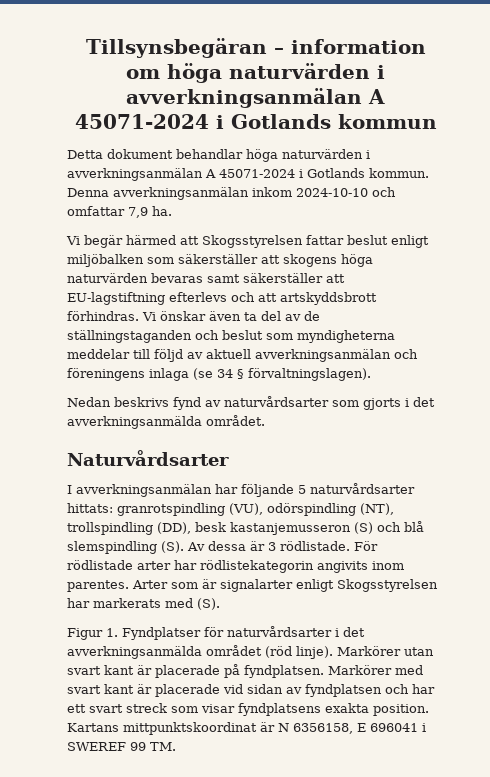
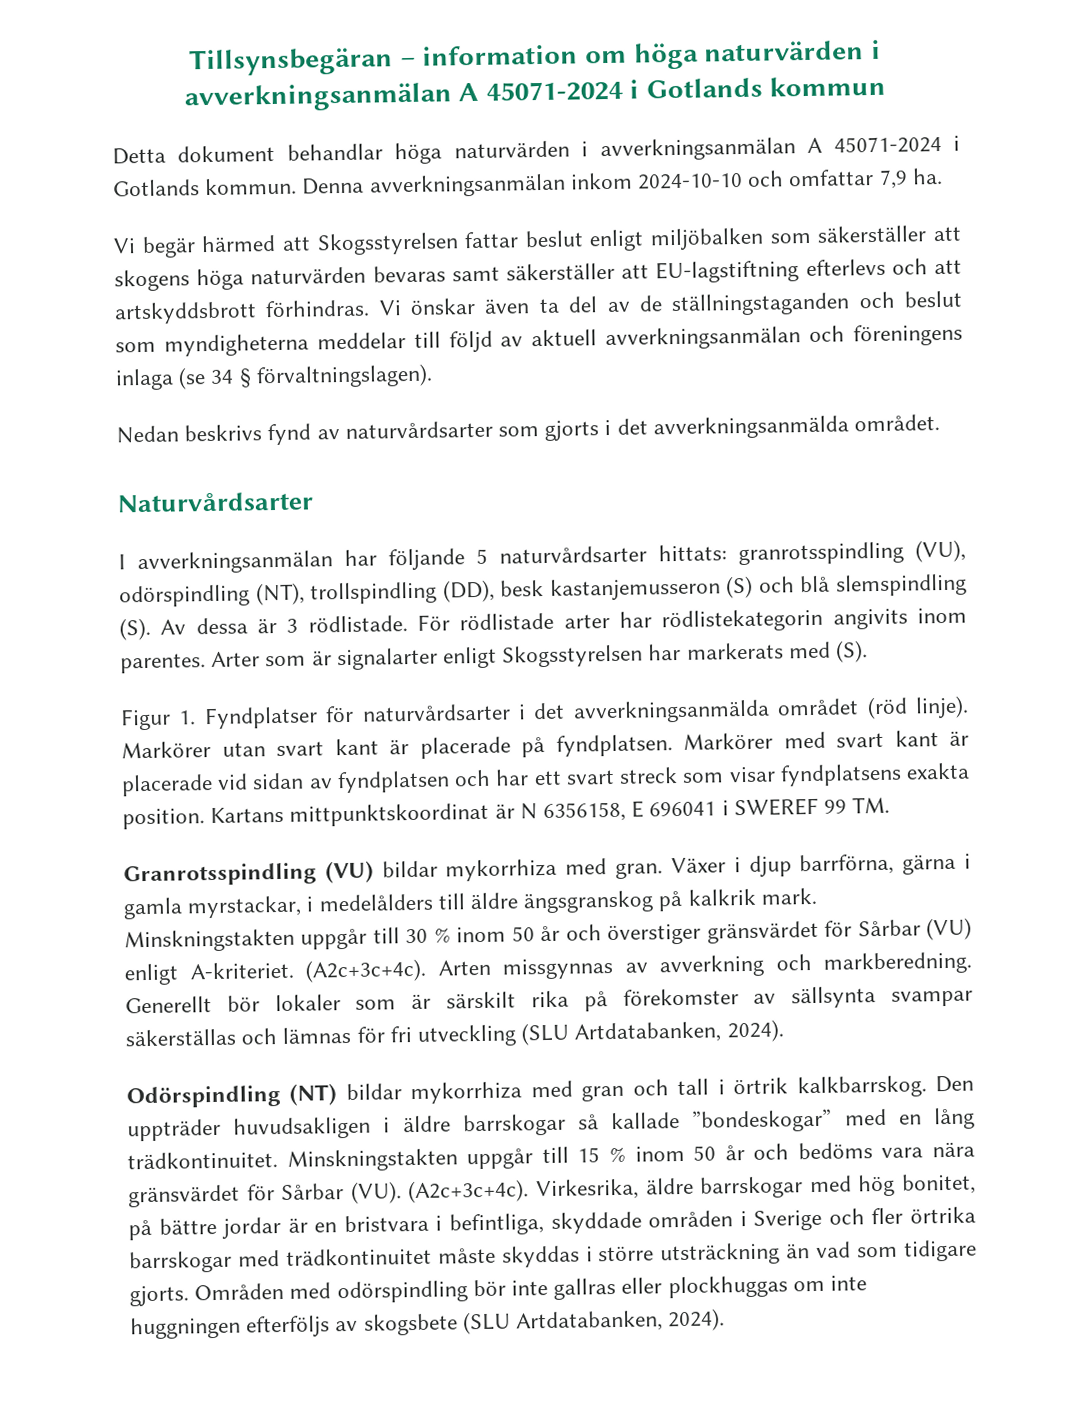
- I avverkningsanmälan har följande 5 naturvårdsarter hittats: granrotspindling (VU), odörspindling (NT), trollspindling (DD), besk kastanjemusseron (S) och blå slemspindling (S). Av dessa är 3 rödlistade.
+ I avverkningsanmälan har följande 5 naturvårdsarter hittats: granrotsspindling (VU), odörspindling (NT), trollspindling (DD), besk kastanjemusseron (S) och blå slemspindling (S). Av dessa är 3 rödlistade.
+ Granrotsspindling (VU) bildar mykorrhiza med gran. Växer i djup barrförna, gärna i gamla myrstackar, i medelålders till äldre ängsgranskog på kalkrik mark. Minskningstakten uppgår till 30 % inom 50 år och överstiger gränsvärdet för Sårbar (VU) enligt A-kriteriet. (A2c+3c+4c). Arten missgynnas av avverkning och markberedning. Generellt bör lokaler som är särskilt rika på förekomster av sällsynta svampar säkerställas och lämnas för fri utveckling (SLU Artdatabanken, 2024).
+ Odörspindling (NT) bildar mykorrhiza med gran och tall i örtrik kalkbarrskog. Den uppträder huvudsakligen i äldre barrskogar så kallade ”bondeskogar” med en lång trädkontinuitet. Minskningstakten uppgår till 15 % inom 50 år och bedöms vara nära gränsvärdet för Sårbar (VU). (A2c+3c+4c). Virkesrika, äldre barrskogar med hög bonitet, på bättre jordar är en bristvara i befintliga, skyddade områden i Sverige och fler örtrika barrskogar med trädkontinuitet måste skyddas i större utsträckning än vad som tidigare gjorts. Områden med odörspindling bör inte gallras eller plockhuggas om inte huggningen efterföljs av skogsbete (SLU Artdatabanken, 2024).

